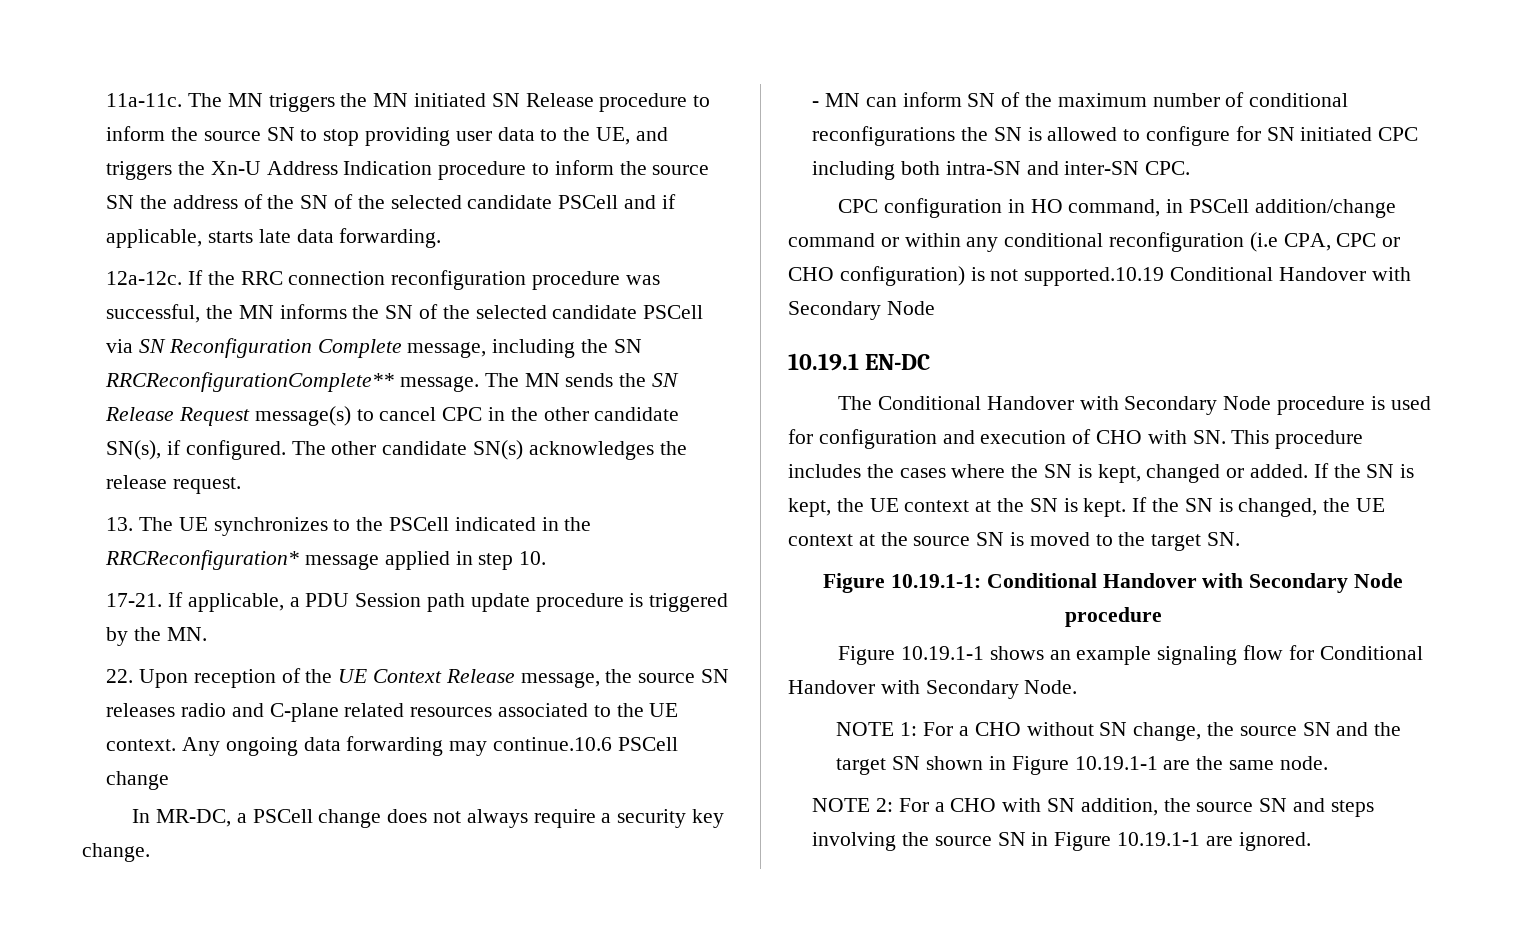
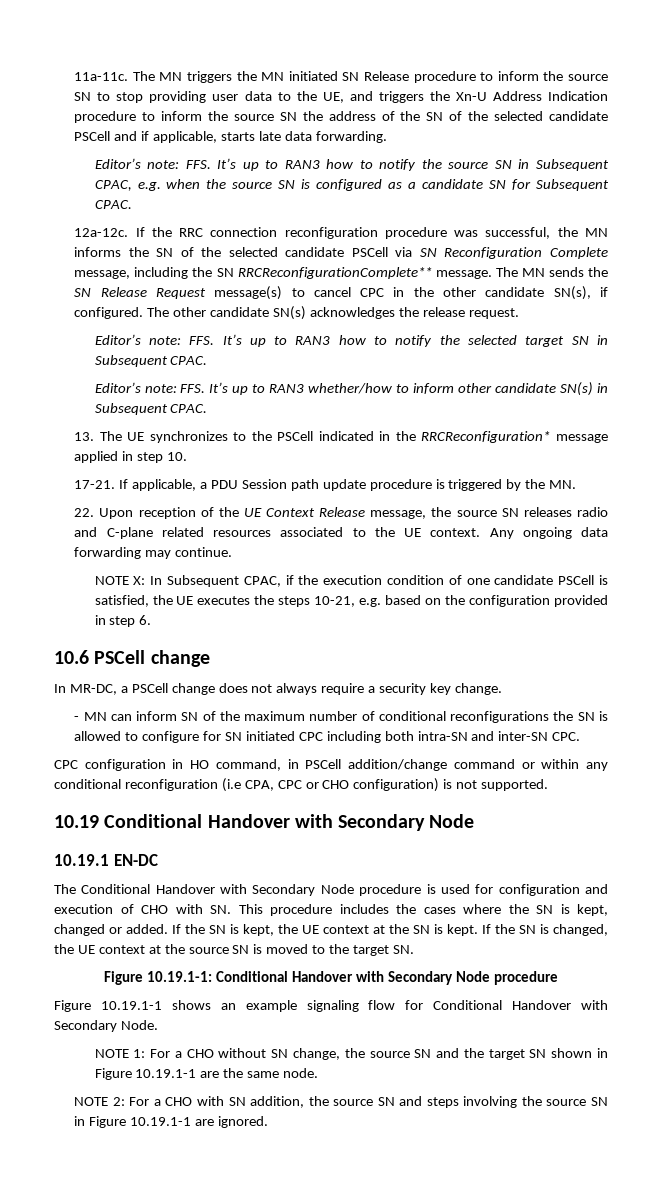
+ Editor’s note: FFS. It’s up to RAN3 how to notify the source SN in Subsequent CPAC, e.g. when the source SN is configured as a candidate SN for Subsequent CPAC.
+ Editor’s note: FFS. It’s up to RAN3 how to notify the selected target SN in Subsequent CPAC.
+ Editor’s note: FFS. It’s up to RAN3 whether/how to inform other candidate SN(s) in Subsequent CPAC.
- Any ongoing data forwarding may continue.10.6 PSCell change
+ Any ongoing data forwarding may continue.
+ NOTE X: In Subsequent CPAC, if the execution condition of one candidate PSCell is satisfied, the UE executes the steps 10-21, e.g. based on the configuration provided in step 6.
+ 10.6 PSCell change
- CPC configuration in HO command, in PSCell addition/change command or within any conditional reconfiguration (i.e CPA, CPC or CHO configuration) is not supported.10.19 Conditional Handover with Secondary Node
+ CPC configuration in HO command, in PSCell addition/change command or within any conditional reconfiguration (i.e CPA, CPC or CHO configuration) is not supported.
+ 10.19 Conditional Handover with Secondary Node

